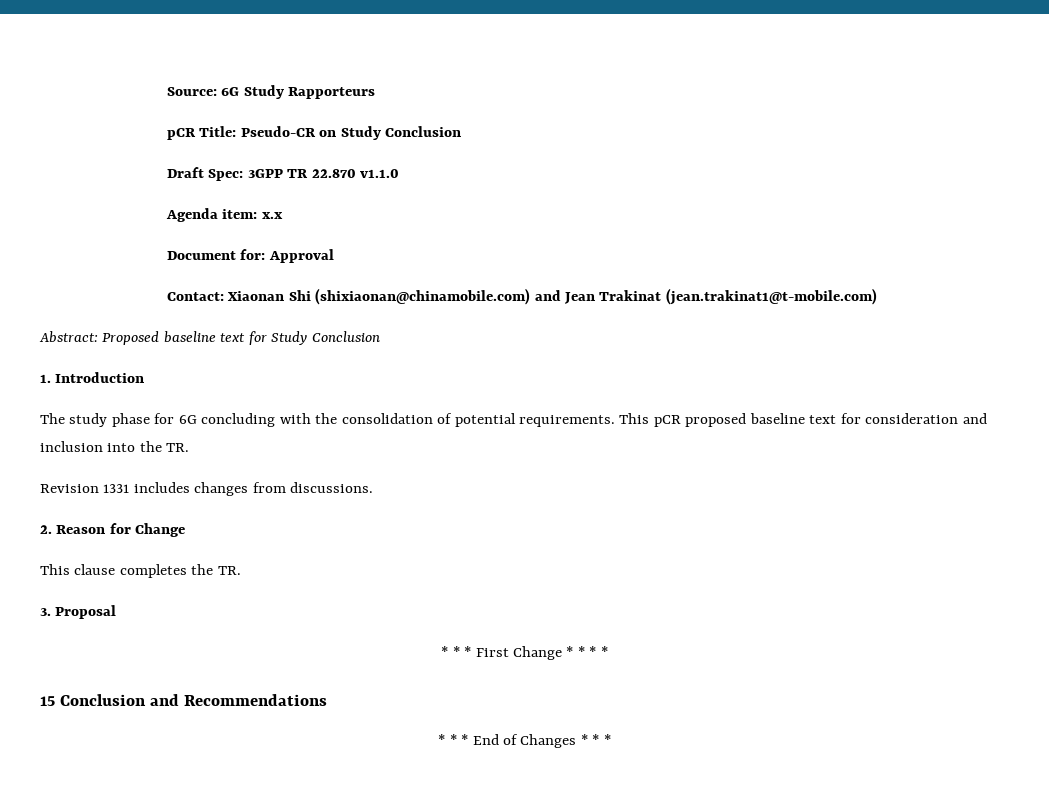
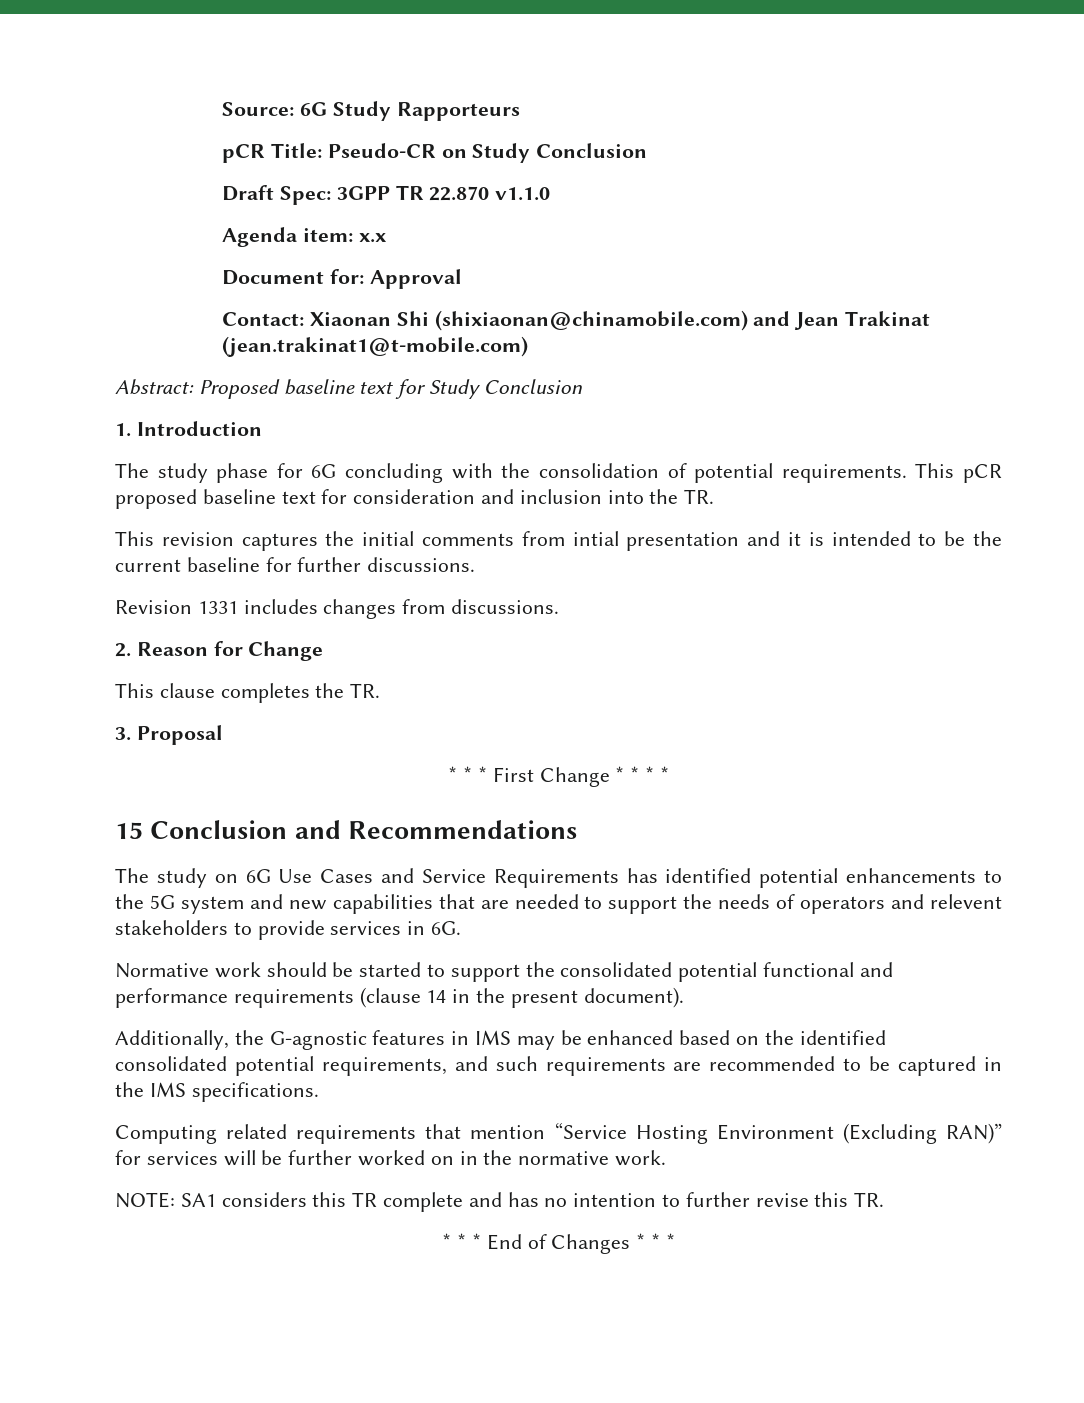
+ This revision captures the initial comments from intial presentation and it is intended to be the current baseline for further discussions.
+ The study on 6G Use Cases and Service Requirements has identified potential enhancements to the 5G system and new capabilities that are needed to support the needs of operators and relevent stakeholders to provide services in 6G.
+ Normative work should be started to support the consolidated potential functional and performance requirements (clause 14 in the present document).
+ Additionally, the G-agnostic features in IMS may be enhanced based on the identified consolidated potential requirements, and such requirements are recommended to be captured in the IMS specifications.
+ Computing related requirements that mention “Service Hosting Environment (Excluding RAN)” for services will be further worked on in the normative work.
+ NOTE: SA1 considers this TR complete and has no intention to further revise this TR.

